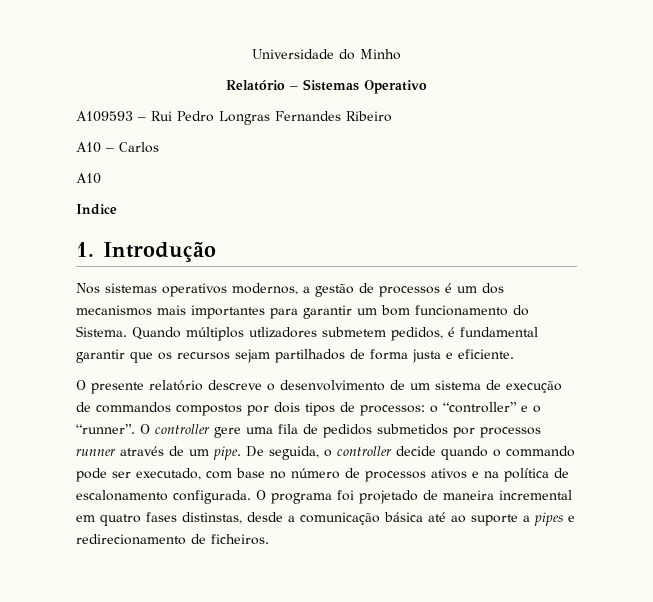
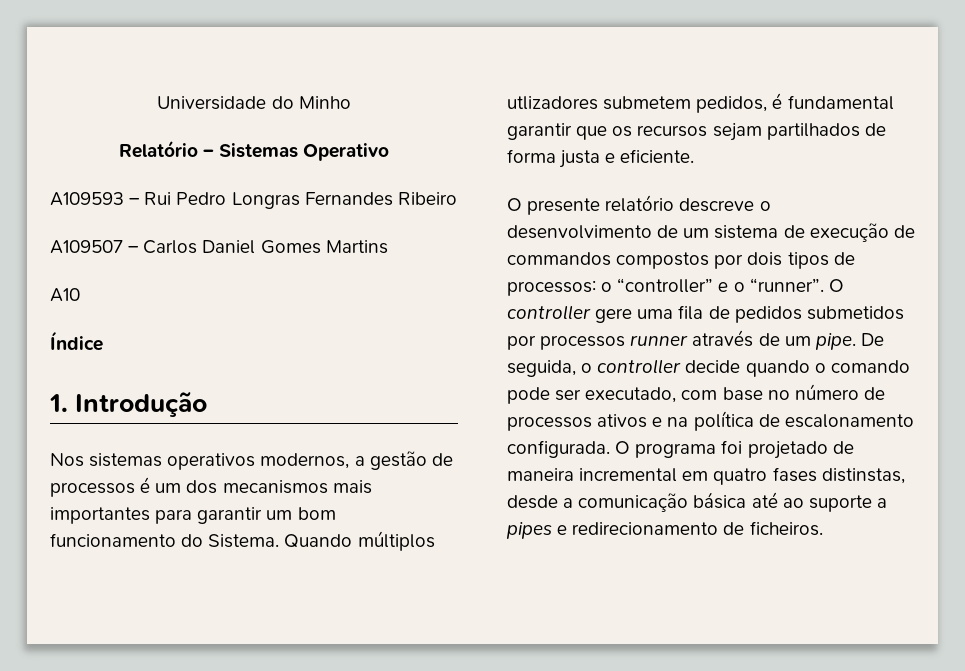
- A10 – Carlos
+ A109507 – Carlos Daniel Gomes Martins
- Indice
+ Índice
- De seguida, o controller decide quando o commando pode ser executado, com base no número de processos ativos e na política de escalonamento configurada.
+ De seguida, o controller decide quando o comando pode ser executado, com base no número de processos ativos e na política de escalonamento configurada.

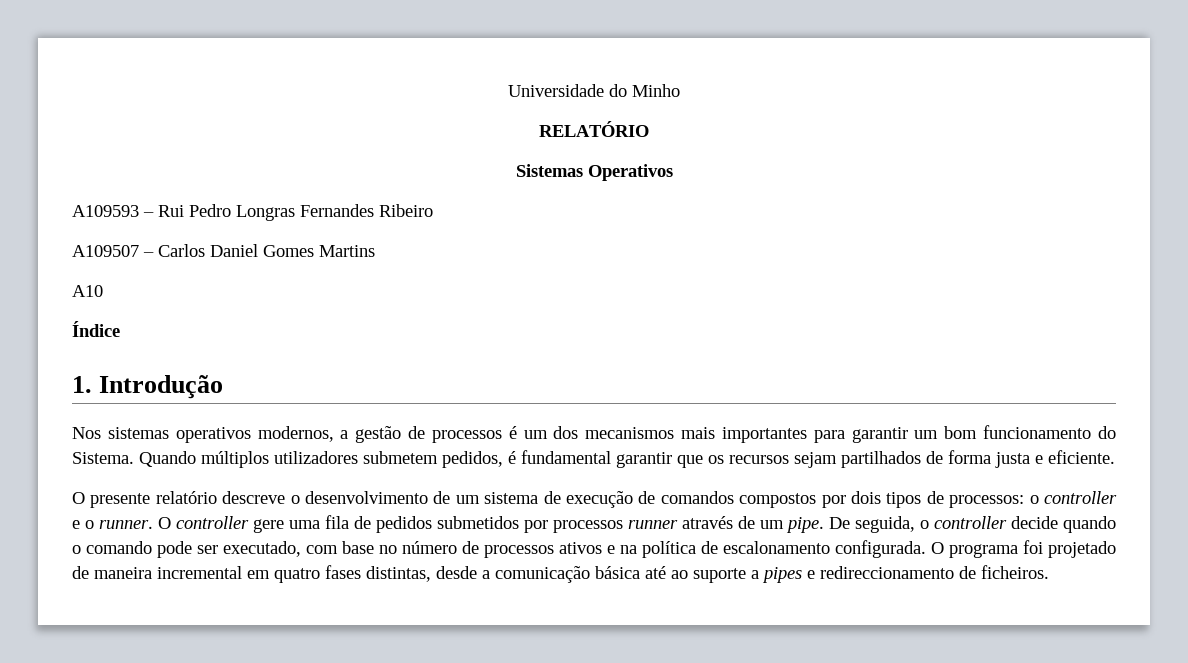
- Relatório – Sistemas Operativo
+ RELATÓRIO
+ Sistemas Operativos
- Quando múltiplos utlizadores submetem pedidos, é fundamental garantir que os recursos sejam partilhados de forma justa e eficiente.
+ Quando múltiplos utilizadores submetem pedidos, é fundamental garantir que os recursos sejam partilhados de forma justa e eficiente.
- O presente relatório descreve o desenvolvimento de um sistema de execução de commandos compostos por dois tipos de processos: o “controller” e o “runner”.
+ O presente relatório descreve o desenvolvimento de um sistema de execução de comandos compostos por dois tipos de processos: o controller e o runner.
- O programa foi projetado de maneira incremental em quatro fases distinstas, desde a comunicação básica até ao suporte a pipes e redirecionamento de ficheiros.
+ O programa foi projetado de maneira incremental em quatro fases distintas, desde a comunicação básica até ao suporte a pipes e redireccionamento de ficheiros.

